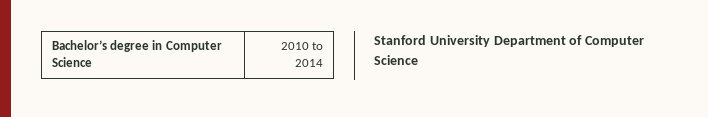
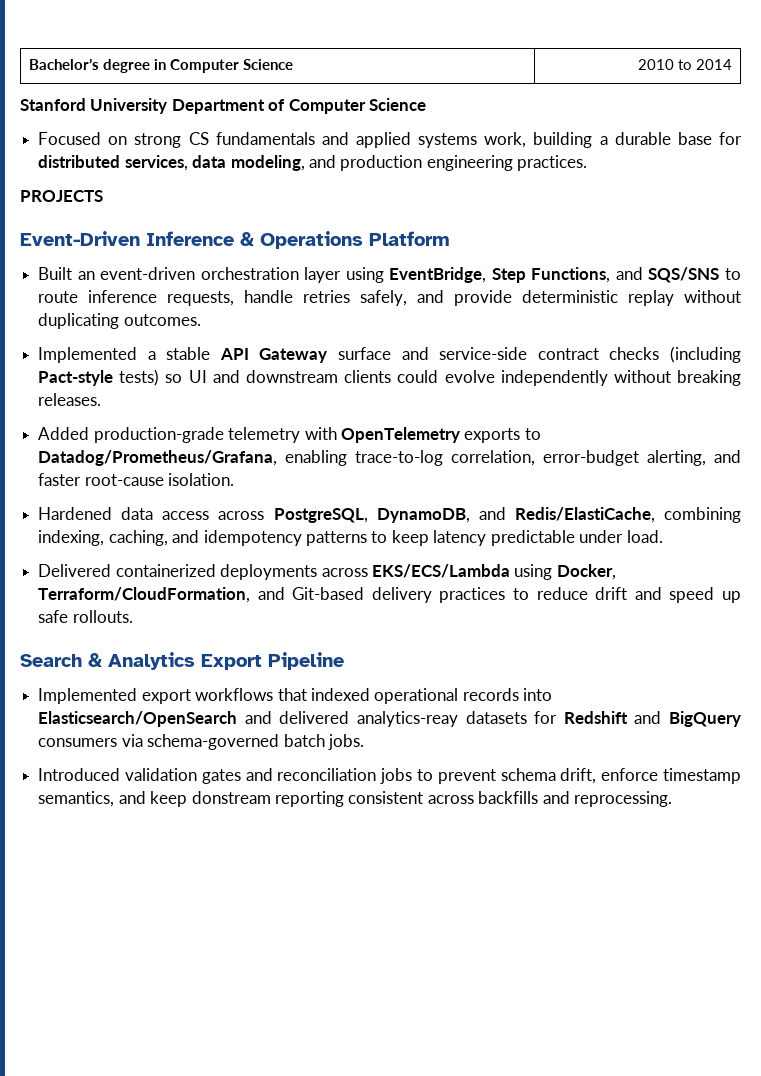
+ Focused on strong CS fundamentals and applied systems work, building a durable base for distributed services, data modeling, and production engineering practices.
+ PROJECTS
+ Event-Driven Inference & Operations Platform
+ Built an event-driven orchestration layer using EventBridge, Step Functions, and SQS/SNS to route inference requests, handle retries safely, and provide deterministic replay without duplicating outcomes.
+ Implemented a stable API Gateway surface and service-side contract checks (including Pact-style tests) so UI and downstream clients could evolve independently without breaking releases.
+ Added production-grade telemetry with OpenTelemetry exports to Datadog/Prometheus/Grafana, enabling trace-to-log correlation, error-budget alerting, and faster root-cause isolation.
+ Hardened data access across PostgreSQL, DynamoDB, and Redis/ElastiCache, combining indexing, caching, and idempotency patterns to keep latency predictable under load.
+ Delivered containerized deployments across EKS/ECS/Lambda using Docker, Terraform/CloudFormation, and Git-based delivery practices to reduce drift and speed up safe rollouts.
+ Search & Analytics Export Pipeline
+ Implemented export workflows that indexed operational records into Elasticsearch/OpenSearch and delivered analytics-reay datasets for Redshift and BigQuery consumers via schema-governed batch jobs.
+ Introduced validation gates and reconciliation jobs to prevent schema drift, enforce timestamp semantics, and keep donstream reporting consistent across backfills and reprocessing.

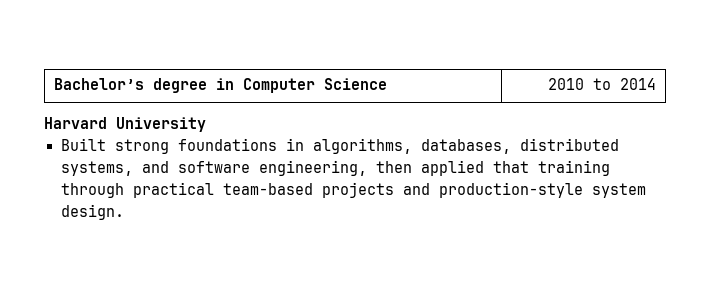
- Stanford University Department of Computer Science
- Focused on strong CS fundamentals and applied systems work, building a durable base for distributed services, data modeling, and production engineering practices.
- PROJECTS
- Event-Driven Inference & Operations Platform
- Built an event-driven orchestration layer using EventBridge, Step Functions, and SQS/SNS to route inference requests, handle retries safely, and provide deterministic replay without duplicating outcomes.
- Implemented a stable API Gateway surface and service-side contract checks (including Pact-style tests) so UI and downstream clients could evolve independently without breaking releases.
- Added production-grade telemetry with OpenTelemetry exports to Datadog/Prometheus/Grafana, enabling trace-to-log correlation, error-budget alerting, and faster root-cause isolation.
- Hardened data access across PostgreSQL, DynamoDB, and Redis/ElastiCache, combining indexing, caching, and idempotency patterns to keep latency predictable under load.
- Delivered containerized deployments across EKS/ECS/Lambda using Docker, Terraform/CloudFormation, and Git-based delivery practices to reduce drift and speed up safe rollouts.
- Search & Analytics Export Pipeline
- Implemented export workflows that indexed operational records into Elasticsearch/OpenSearch and delivered analytics-reay datasets for Redshift and BigQuery consumers via schema-governed batch jobs.
- Introduced validation gates and reconciliation jobs to prevent schema drift, enforce timestamp semantics, and keep donstream reporting consistent across backfills and reprocessing.
+ Harvard University
+ Built strong foundations in algorithms, databases, distributed systems, and software engineering, then applied that training through practical team-based projects and production-style system design.

